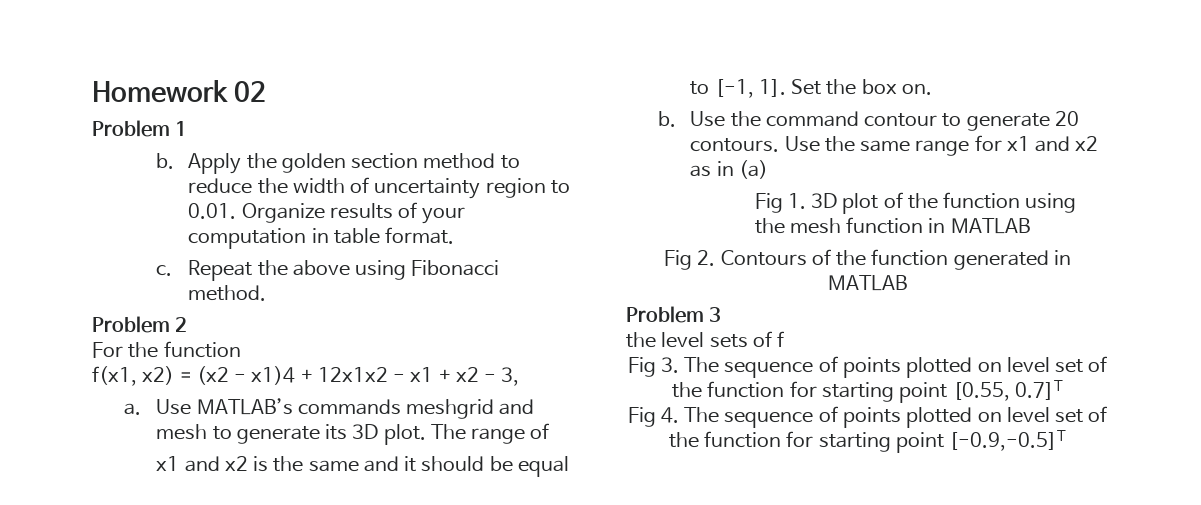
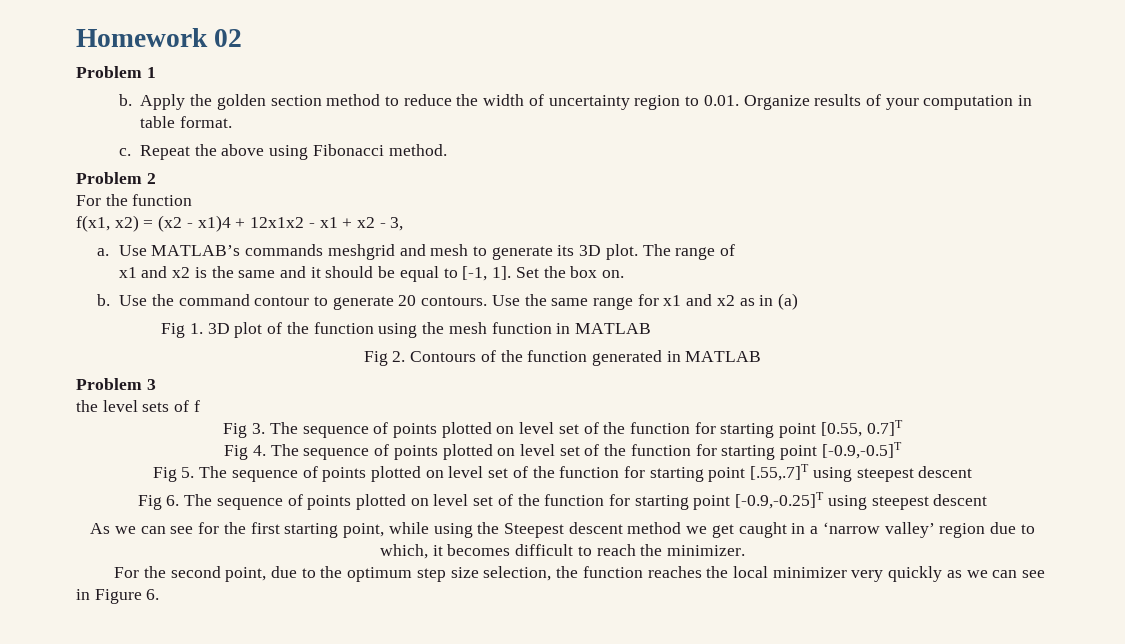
+ Fig 5. The sequence of points plotted on level set of the function for starting point [.55,.7]T using steepest descent
+ Fig 6. The sequence of points plotted on level set of the function for starting point [-0.9,-0.25]T using steepest descent
+ As we can see for the first starting point, while using the Steepest descent method we get caught in a ‘narrow valley’ region due to which, it becomes difficult to reach the minimizer.
+ For the second point, due to the optimum step size selection, the function reaches the local minimizer very quickly as we can see in Figure 6.

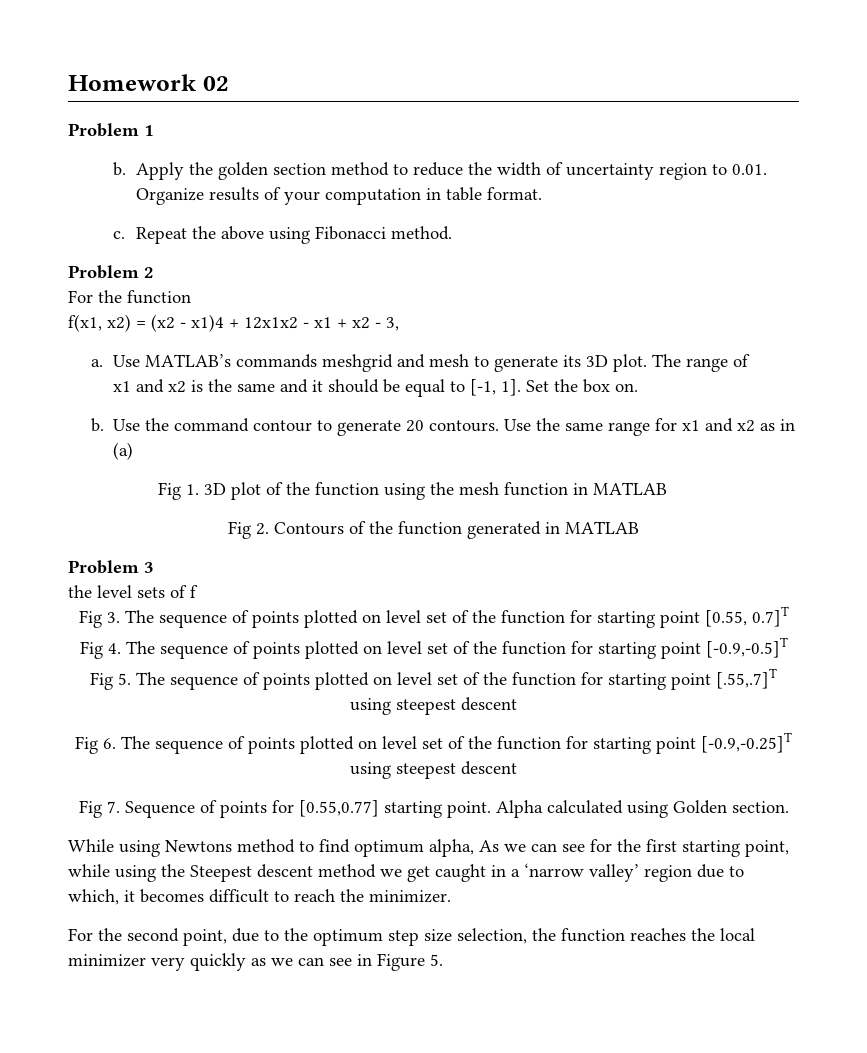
- As we can see for the first starting point, while using the Steepest descent method we get caught in a ‘narrow valley’ region due to which, it becomes difficult to reach the minimizer.
+ Fig 7. Sequence of points for [0.55,0.77] starting point. Alpha calculated using Golden section.
+ While using Newtons method to find optimum alpha, As we can see for the first starting point, while using the Steepest descent method we get caught in a ‘narrow valley’ region due to which, it becomes difficult to reach the minimizer.
- For the second point, due to the optimum step size selection, the function reaches the local minimizer very quickly as we can see in Figure 6.
+ For the second point, due to the optimum step size selection, the function reaches the local minimizer very quickly as we can see in Figure 5.

